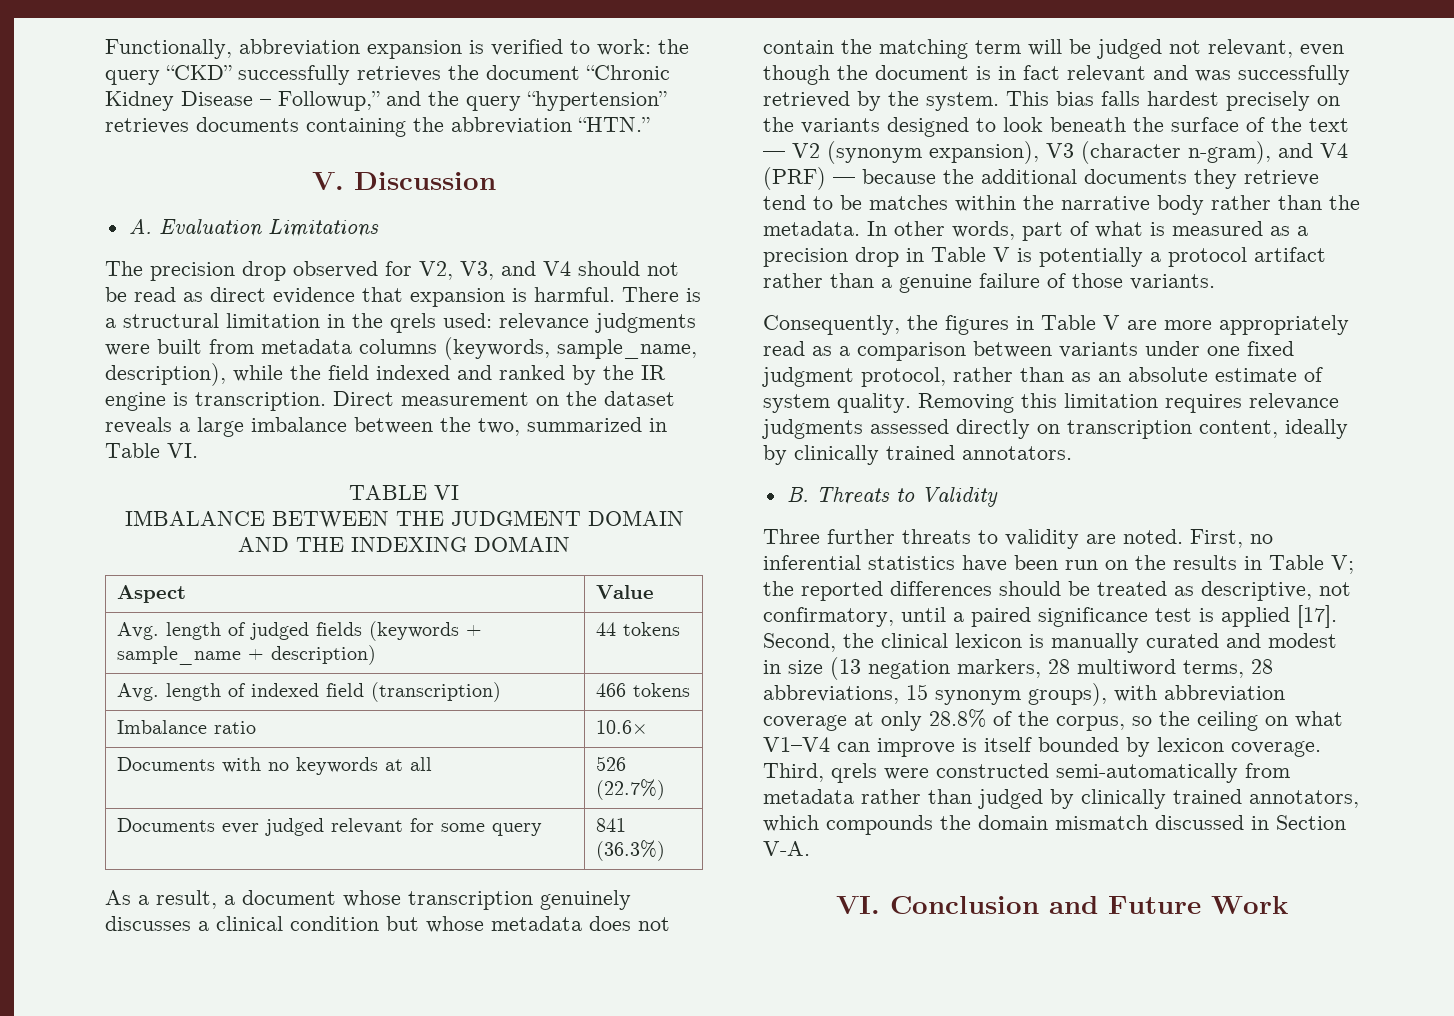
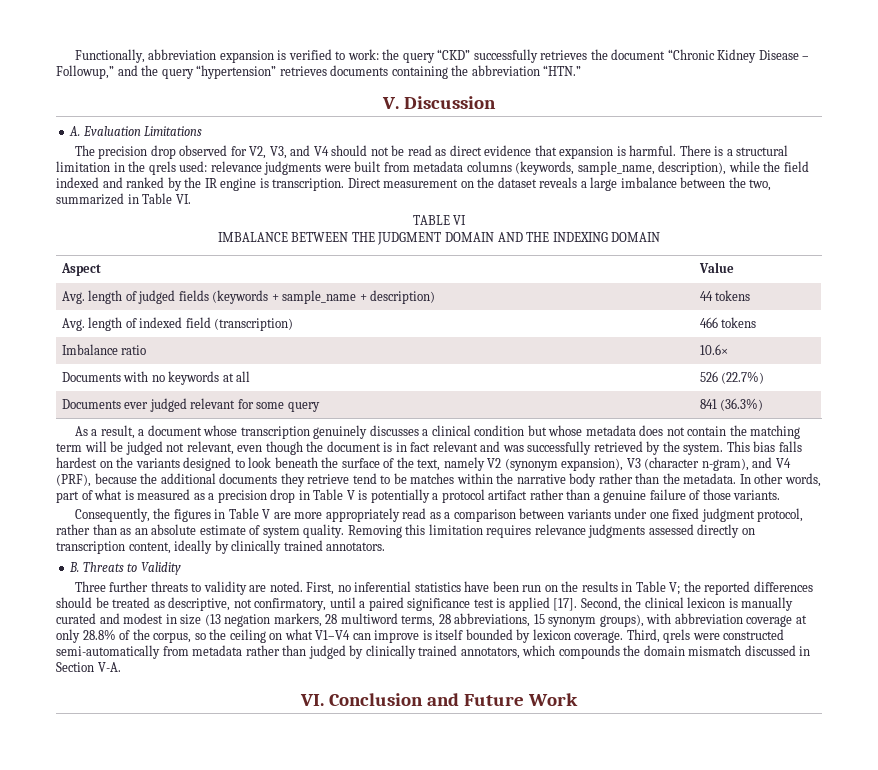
- This bias falls hardest precisely on the variants designed to look beneath the surface of the text — V2 (synonym expansion), V3 (character n-gram), and V4 (PRF) — because the additional documents they retrieve tend to be matches within the narrative body rather than the metadata.
+ This bias falls hardest on the variants designed to look beneath the surface of the text, namely V2 (synonym expansion), V3 (character n-gram), and V4 (PRF), because the additional documents they retrieve tend to be matches within the narrative body rather than the metadata.

